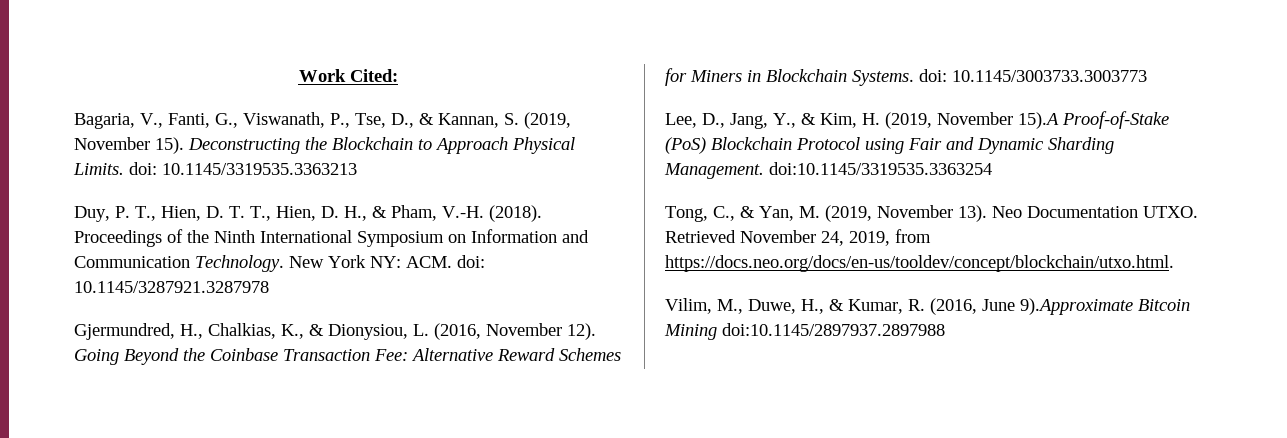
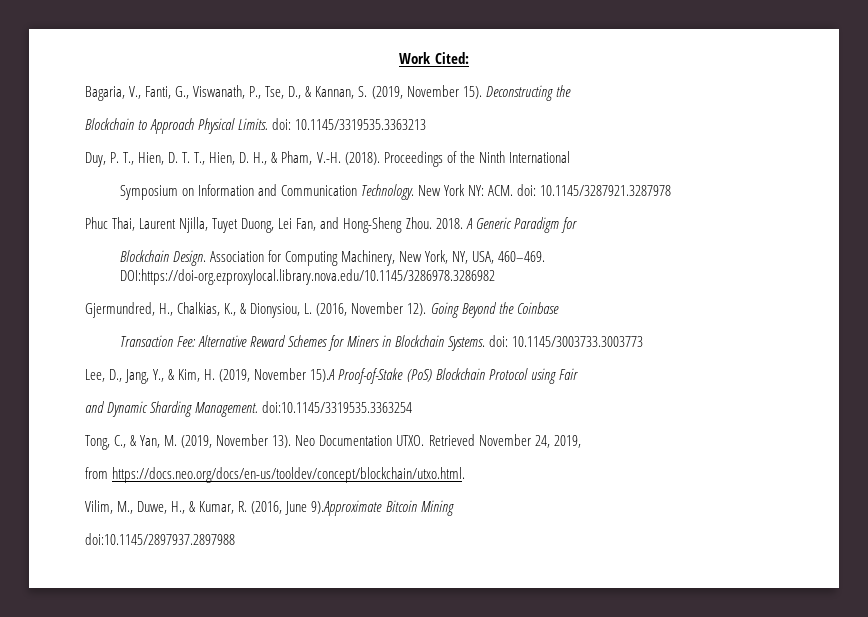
- Deconstructing the Blockchain to Approach Physical Limits. doi: 10.1145/3319535.3363213
+ Deconstructing the
+ Blockchain to Approach Physical Limits. doi: 10.1145/3319535.3363213
- Proceedings of the Ninth International Symposium on Information and Communication Technology.
+ Proceedings of the Ninth International
+ Symposium on Information and Communication Technology.
+ Phuc Thai, Laurent Njilla, Tuyet Duong, Lei Fan, and Hong-Sheng Zhou. 2018. A Generic Paradigm for
+ Blockchain Design. Association for Computing Machinery, New York, NY, USA, 460–469. DOI:https://doi-org.ezproxylocal.library.nova.edu/10.1145/3286978.3286982
- Going Beyond the Coinbase Transaction Fee: Alternative Reward Schemes for Miners in Blockchain Systems. doi: 10.1145/3003733.3003773
+ Going Beyond the Coinbase
+ Transaction Fee: Alternative Reward Schemes for Miners in Blockchain Systems. doi: 10.1145/3003733.3003773
- Lee, D., Jang, Y., & Kim, H. (2019, November 15).A Proof-of-Stake (PoS) Blockchain Protocol using Fair and Dynamic Sharding Management. doi:10.1145/3319535.3363254
+ Lee, D., Jang, Y., & Kim, H. (2019, November 15).A Proof-of-Stake (PoS) Blockchain Protocol using Fair
+ and Dynamic Sharding Management. doi:10.1145/3319535.3363254
- Retrieved November 24, 2019, from https://docs.neo.org/docs/en-us/tooldev/concept/blockchain/utxo.html.
+ Retrieved November 24, 2019,
+ from https://docs.neo.org/docs/en-us/tooldev/concept/blockchain/utxo.html.
- Vilim, M., Duwe, H., & Kumar, R. (2016, June 9).Approximate Bitcoin Mining doi:10.1145/2897937.2897988
+ Vilim, M., Duwe, H., & Kumar, R. (2016, June 9).Approximate Bitcoin Mining
+ doi:10.1145/2897937.2897988

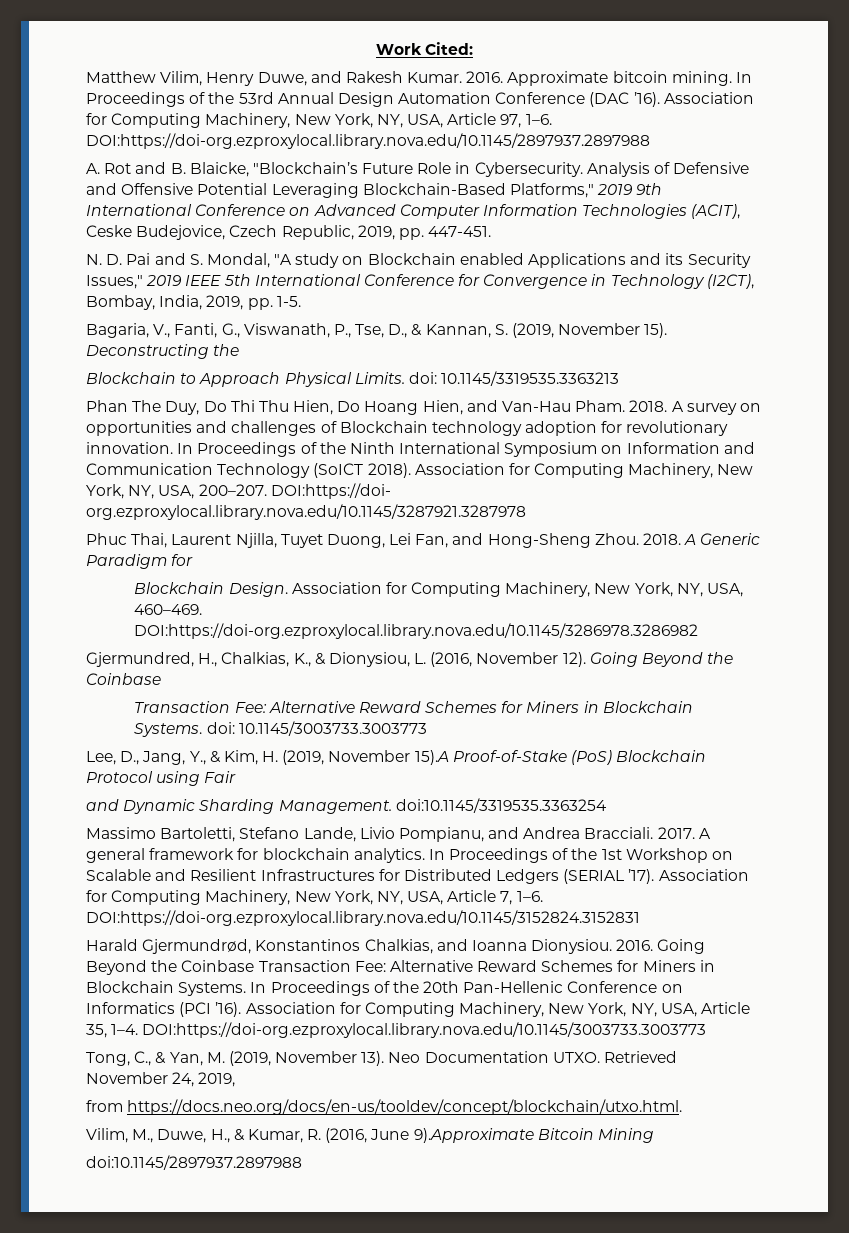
+ Matthew Vilim, Henry Duwe, and Rakesh Kumar. 2016. Approximate bitcoin mining. In Proceedings of the 53rd Annual Design Automation Conference (DAC ’16). Association for Computing Machinery, New York, NY, USA, Article 97, 1–6. DOI:https://doi-org.ezproxylocal.library.nova.edu/10.1145/2897937.2897988
+ A. Rot and B. Blaicke, "Blockchain’s Future Role in Cybersecurity. Analysis of Defensive and Offensive Potential Leveraging Blockchain-Based Platforms," 2019 9th International Conference on Advanced Computer Information Technologies (ACIT), Ceske Budejovice, Czech Republic, 2019, pp. 447-451.
+ N. D. Pai and S. Mondal, "A study on Blockchain enabled Applications and its Security Issues," 2019 IEEE 5th International Conference for Convergence in Technology (I2CT), Bombay, India, 2019, pp. 1-5.
- Duy, P. T., Hien, D. T. T., Hien, D. H., & Pham, V.-H. (2018). Proceedings of the Ninth International
- Symposium on Information and Communication Technology. New York NY: ACM. doi: 10.1145/3287921.3287978
+ Phan The Duy, Do Thi Thu Hien, Do Hoang Hien, and Van-Hau Pham. 2018. A survey on opportunities and challenges of Blockchain technology adoption for revolutionary innovation. In Proceedings of the Ninth International Symposium on Information and Communication Technology (SoICT 2018). Association for Computing Machinery, New York, NY, USA, 200–207. DOI:https://doi- org.ezproxylocal.library.nova.edu/10.1145/3287921.3287978
+ Massimo Bartoletti, Stefano Lande, Livio Pompianu, and Andrea Bracciali. 2017. A general framework for blockchain analytics. In Proceedings of the 1st Workshop on Scalable and Resilient Infrastructures for Distributed Ledgers (SERIAL ’17). Association for Computing Machinery, New York, NY, USA, Article 7, 1–6. DOI:https://doi-org.ezproxylocal.library.nova.edu/10.1145/3152824.3152831
+ Harald Gjermundrød, Konstantinos Chalkias, and Ioanna Dionysiou. 2016. Going Beyond the Coinbase Transaction Fee: Alternative Reward Schemes for Miners in Blockchain Systems. In Proceedings of the 20th Pan-Hellenic Conference on Informatics (PCI ’16). Association for Computing Machinery, New York, NY, USA, Article 35, 1–4. DOI:https://doi-org.ezproxylocal.library.nova.edu/10.1145/3003733.3003773

